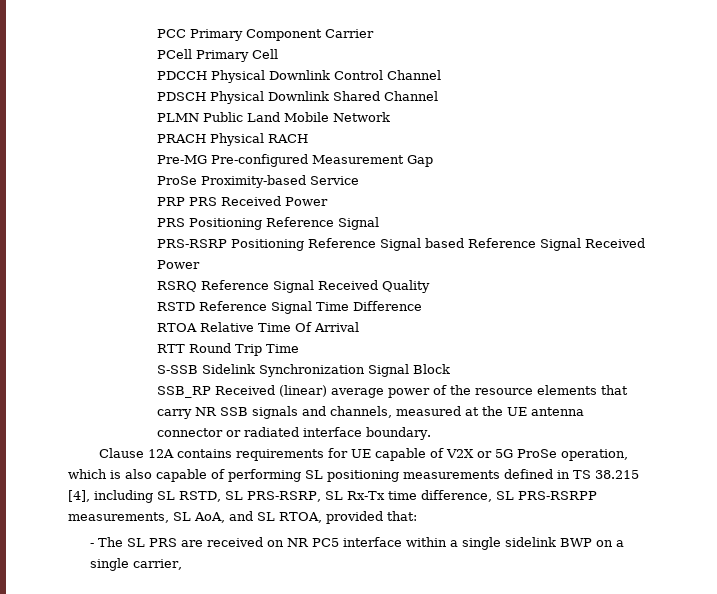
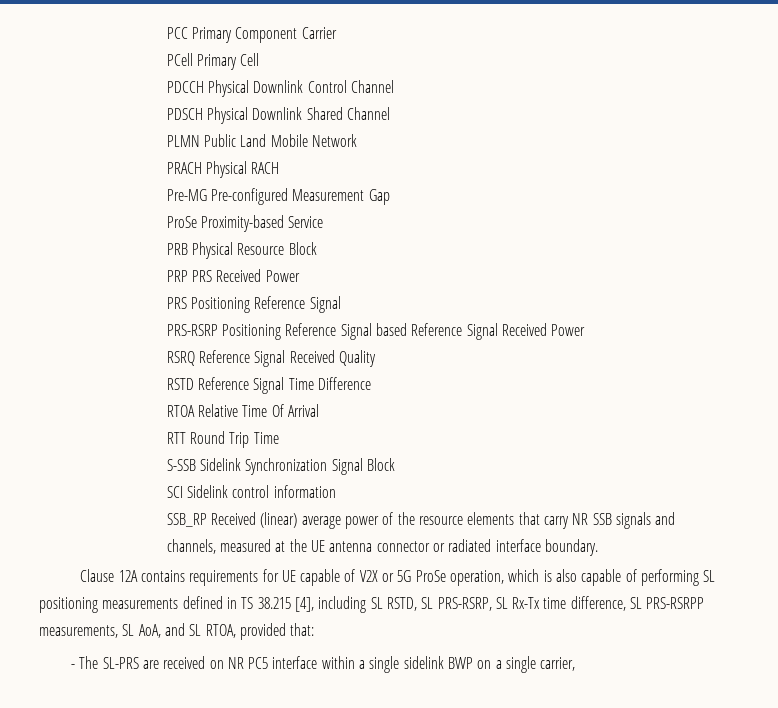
+ PRB Physical Resource Block
+ SCI Sidelink control information
- - The SL PRS are received on NR PC5 interface within a single sidelink BWP on a single carrier,
+ - The SL-PRS are received on NR PC5 interface within a single sidelink BWP on a single carrier,

